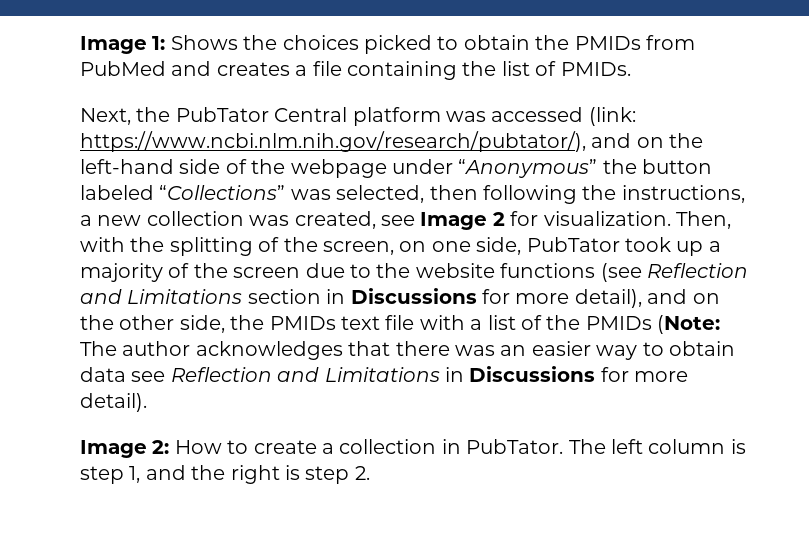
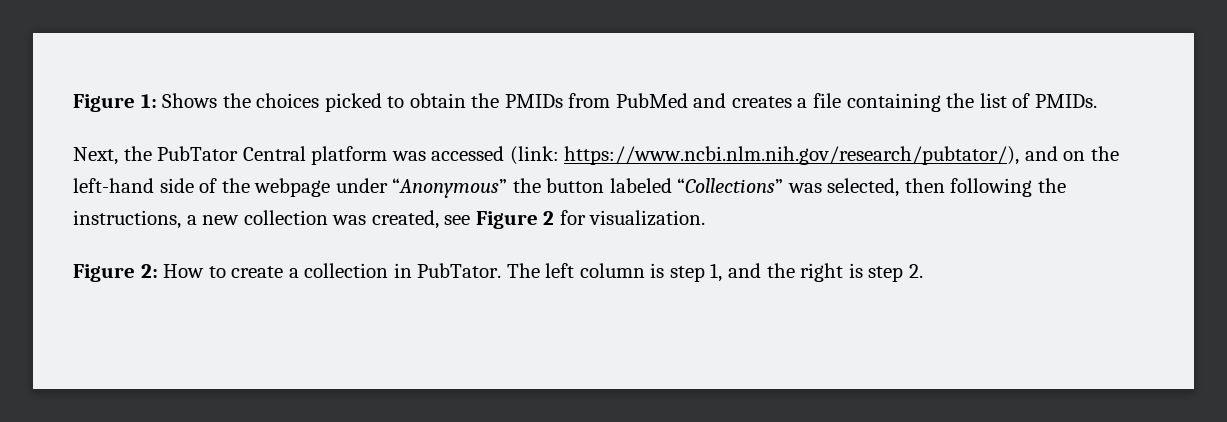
- Image 1: Shows the choices picked to obtain the PMIDs from PubMed and creates a file containing the list of PMIDs.
+ Figure 1: Shows the choices picked to obtain the PMIDs from PubMed and creates a file containing the list of PMIDs.
- Next, the PubTator Central platform was accessed (link: https://www.ncbi.nlm.nih.gov/research/pubtator/), and on the left-hand side of the webpage under “Anonymous” the button labeled “Collections” was selected, then following the instructions, a new collection was created, see Image 2 for visualization. Then, with the splitting of the screen, on one side, PubTator took up a majority of the screen due to the website functions (see Reflection and Limitations section in Discussions for more detail), and on the other side, the PMIDs text file with a list of the PMIDs (Note: The author acknowledges that there was an easier way to obtain data see Reflection and Limitations in Discussions for more detail).
- Image 2: How to create a collection in PubTator.
+ Next, the PubTator Central platform was accessed (link: https://www.ncbi.nlm.nih.gov/research/pubtator/), and on the left-hand side of the webpage under “Anonymous” the button labeled “Collections” was selected, then following the instructions, a new collection was created, see Figure 2 for visualization.
+ Figure 2: How to create a collection in PubTator.

